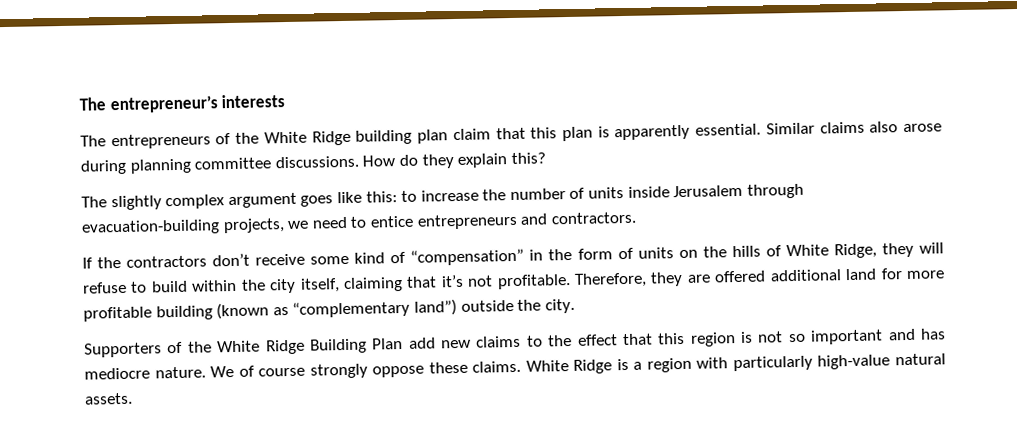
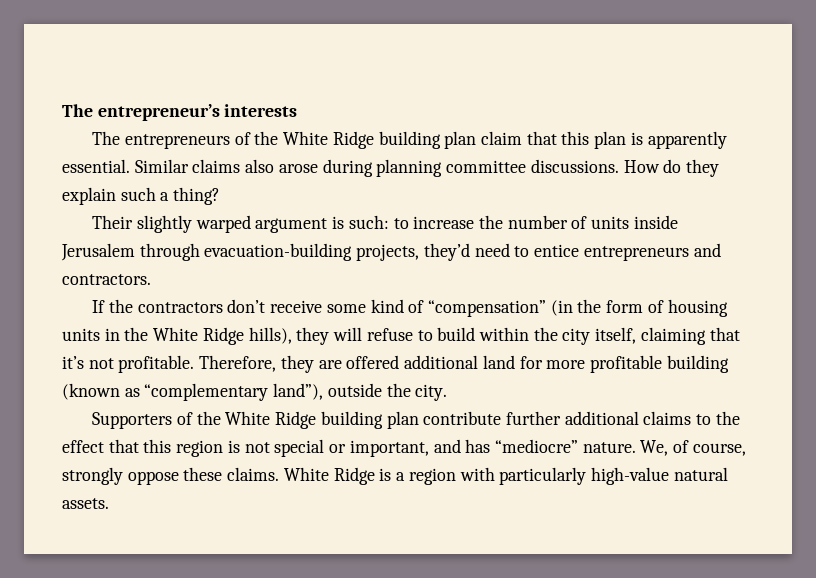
- How do they explain this?
- The slightly complex argument goes like this: to increase the number of units inside Jerusalem through evacuation-building projects, we need to entice entrepreneurs and contractors.
+ How do they explain such a thing?
+ Their slightly warped argument is such: to increase the number of units inside Jerusalem through evacuation-building projects, they’d need to entice entrepreneurs and contractors.
- If the contractors don’t receive some kind of “compensation” in the form of units on the hills of White Ridge, they will refuse to build within the city itself, claiming that it’s not profitable.
+ If the contractors don’t receive some kind of “compensation” (in the form of housing units in the White Ridge hills), they will refuse to build within the city itself, claiming that it’s not profitable.
- Therefore, they are offered additional land for more profitable building (known as “complementary land”) outside the city.
+ Therefore, they are offered additional land for more profitable building (known as “complementary land”), outside the city.
- Supporters of the White Ridge Building Plan add new claims to the effect that this region is not so important and has mediocre nature. We of course strongly oppose these claims.
+ Supporters of the White Ridge building plan contribute further additional claims to the effect that this region is not special or important, and has “mediocre” nature. We, of course, strongly oppose these claims.

